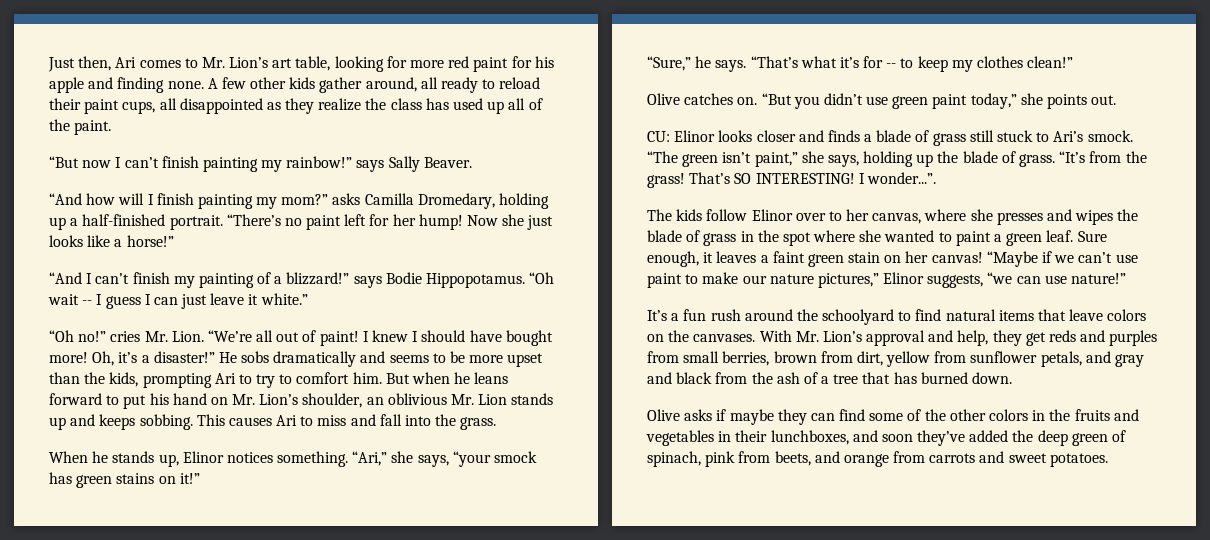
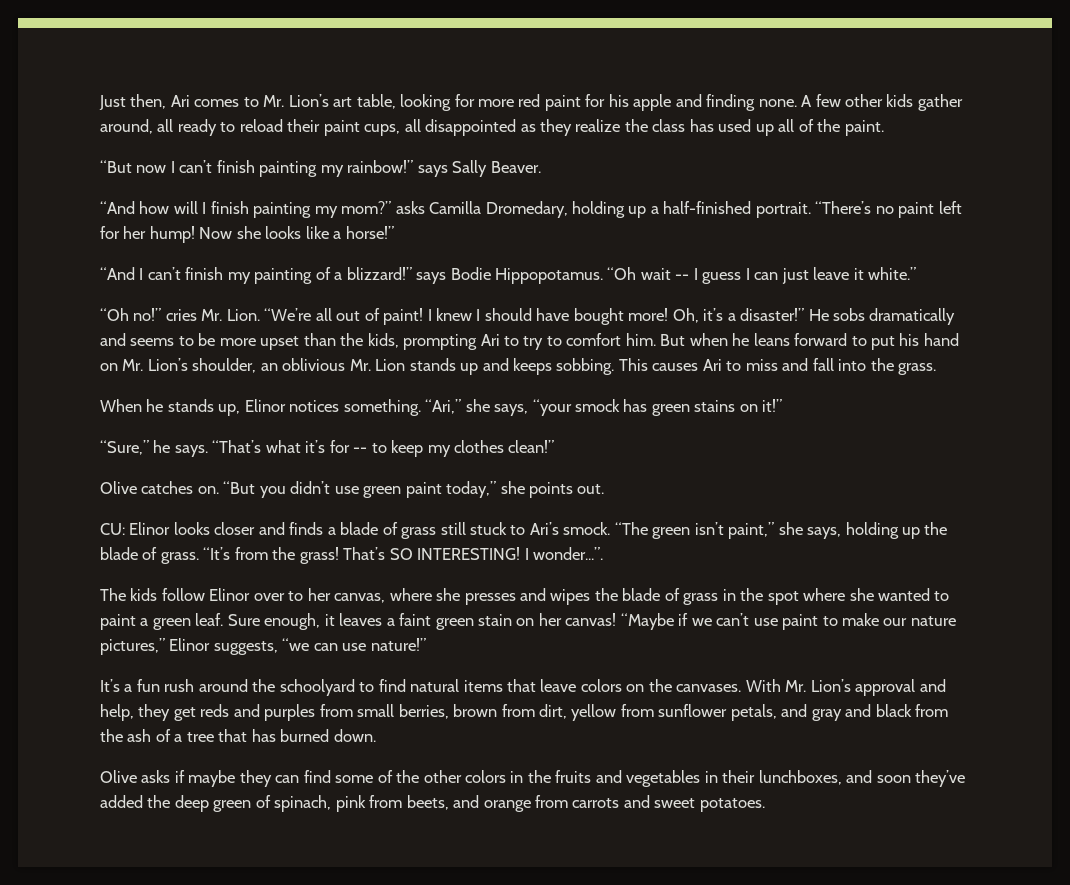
- Now she just looks like a horse!”
+ Now she looks like a horse!”

